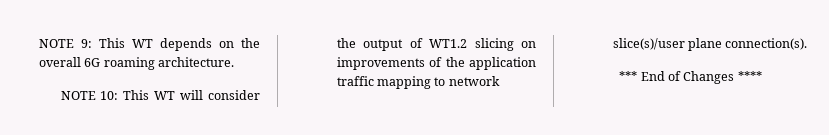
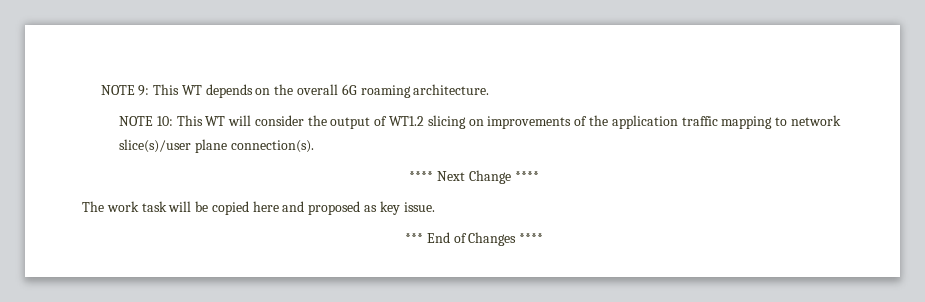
+ **** Next Change ****
+ The work task will be copied here and proposed as key issue.

